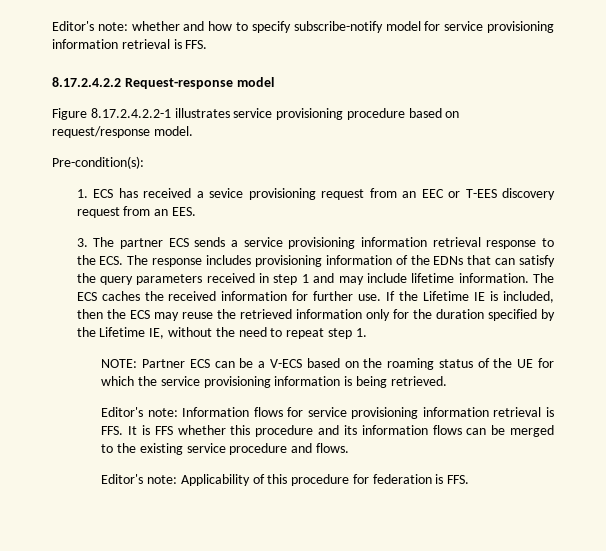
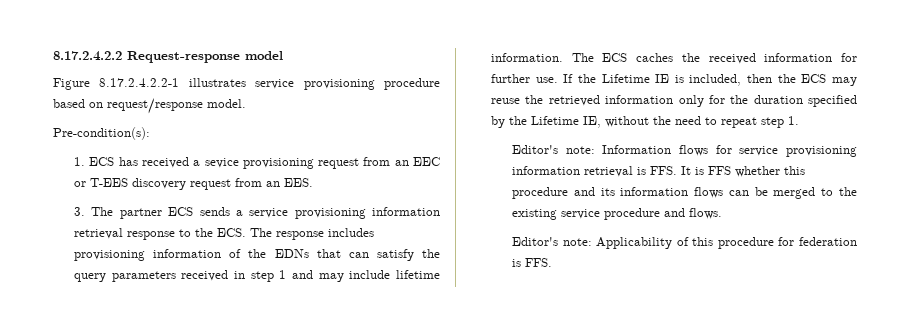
- Editor's note: whether and how to specify subscribe-notify model for service provisioning information retrieval is FFS.
- NOTE: Partner ECS can be a V-ECS based on the roaming status of the UE for which the service provisioning information is being retrieved.

